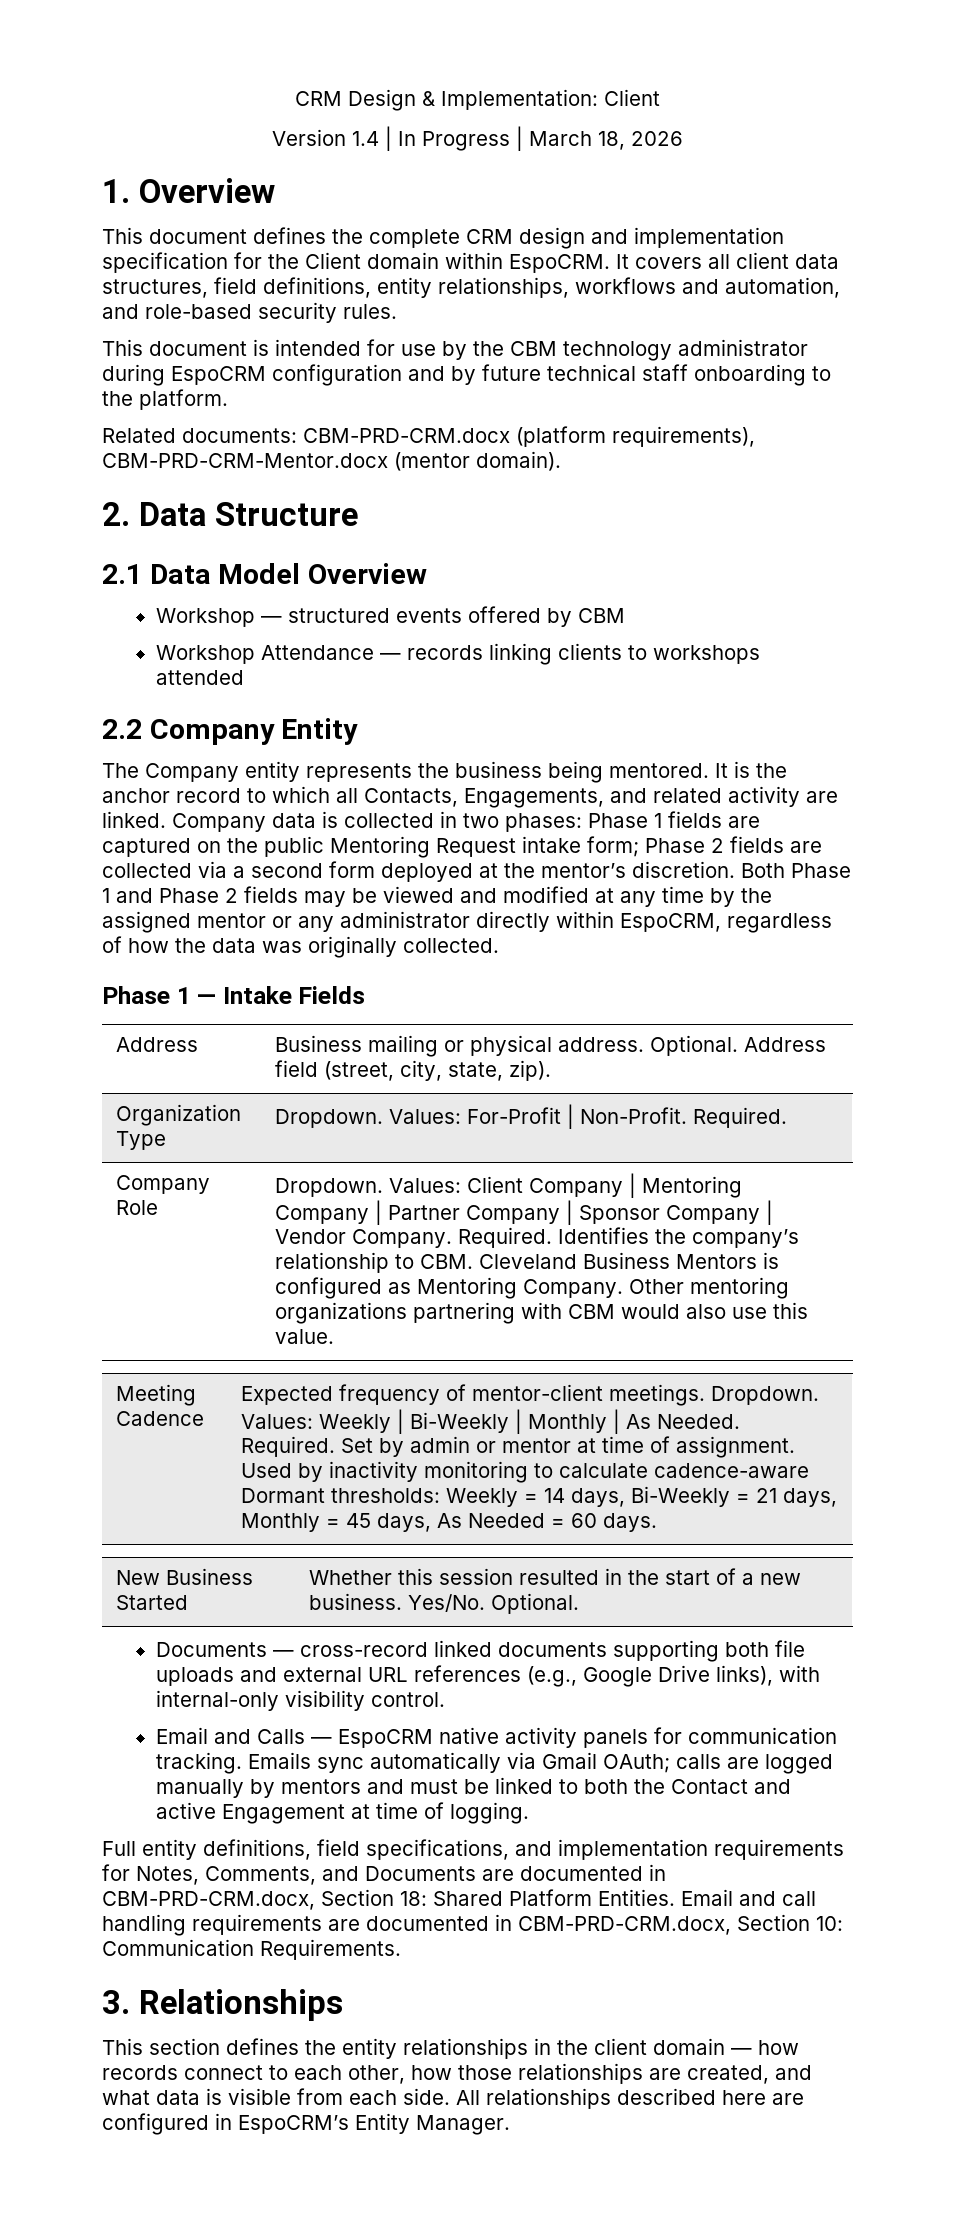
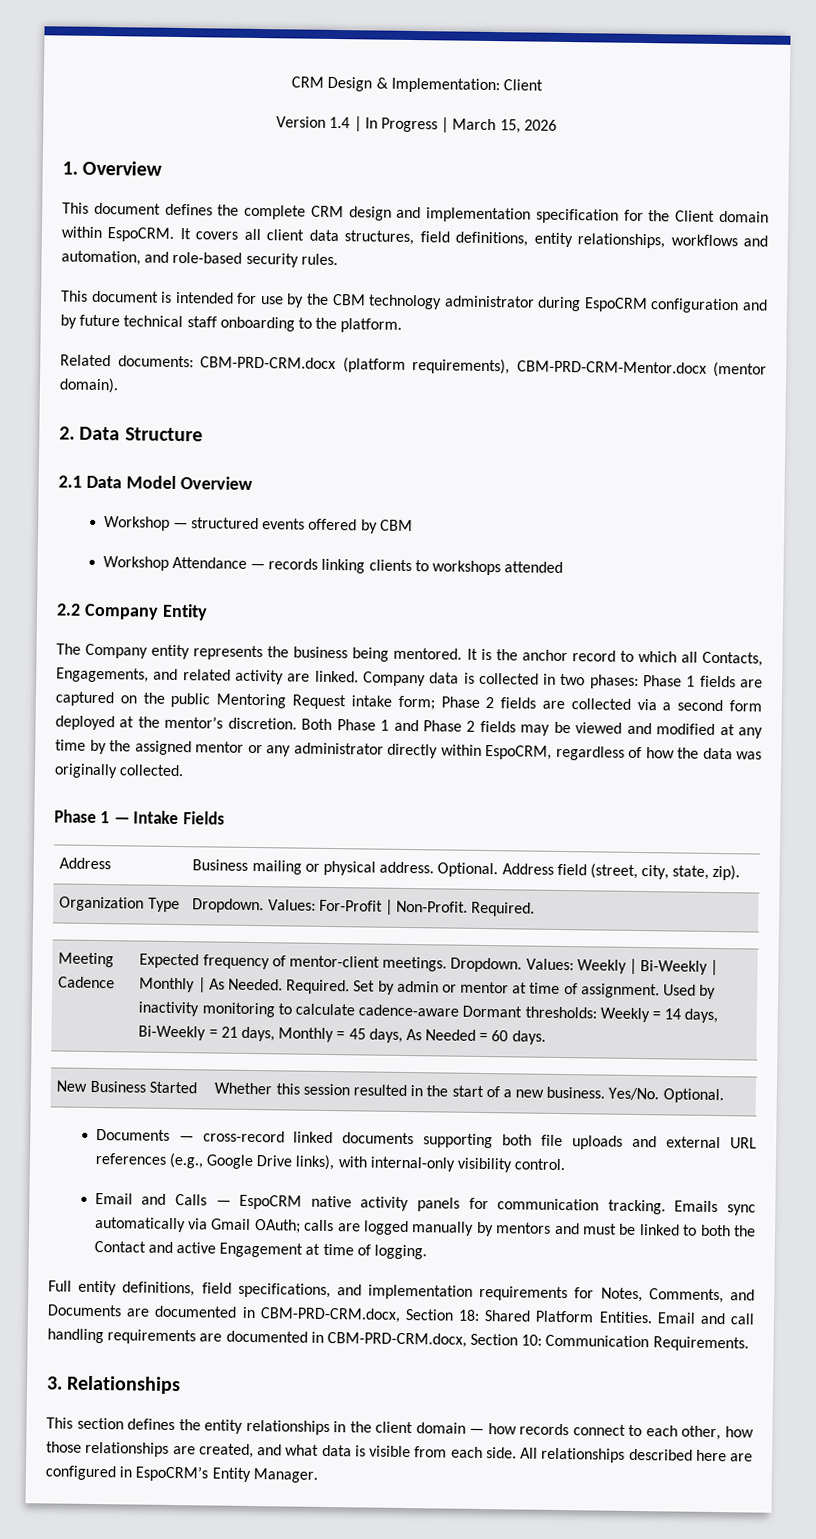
- Version 1.4 | In Progress | March 18, 2026
+ Version 1.4 | In Progress | March 15, 2026
- Company Role | Dropdown. Values: Client Company | Mentoring Company | Partner Company | Sponsor Company | Vendor Company. Required. Identifies the company’s relationship to CBM. Cleveland Business Mentors is configured as Mentoring Company. Other mentoring organizations partnering with CBM would also use this value.

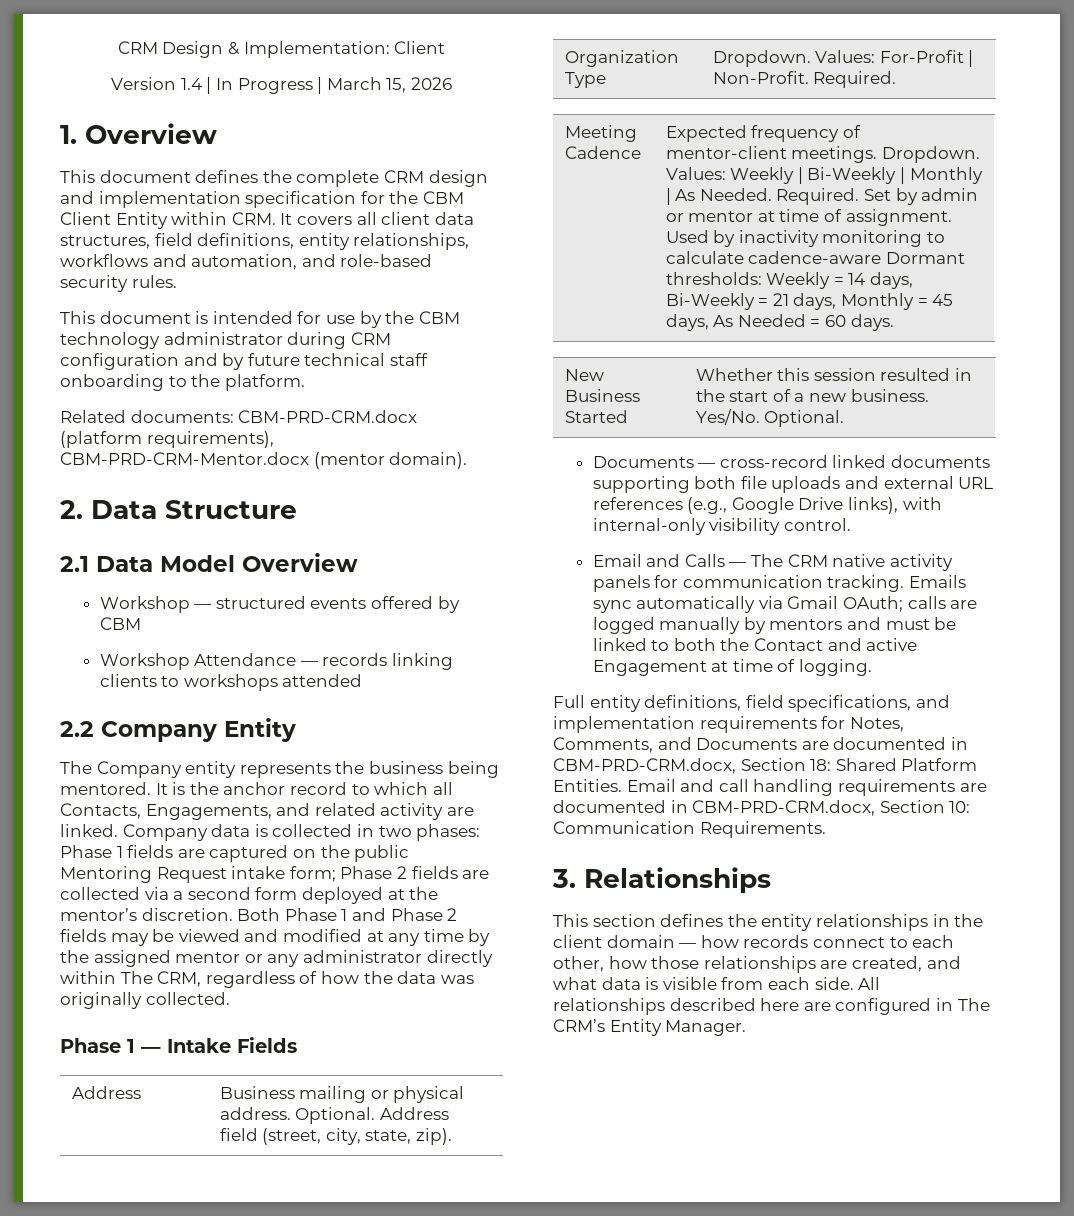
- This document defines the complete CRM design and implementation specification for the Client domain within EspoCRM. It covers all client data structures, field definitions, entity relationships, workflows and automation, and role-based security rules.
+ This document defines the complete CRM design and implementation specification for the CBM Client Entity within CRM. It covers all client data structures, field definitions, entity relationships, workflows and automation, and role-based security rules.
- This document is intended for use by the CBM technology administrator during EspoCRM configuration and by future technical staff onboarding to the platform.
+ This document is intended for use by the CBM technology administrator during CRM configuration and by future technical staff onboarding to the platform.
- Both Phase 1 and Phase 2 fields may be viewed and modified at any time by the assigned mentor or any administrator directly within EspoCRM, regardless of how the data was originally collected.
+ Both Phase 1 and Phase 2 fields may be viewed and modified at any time by the assigned mentor or any administrator directly within The CRM, regardless of how the data was originally collected.
- Email and Calls — EspoCRM native activity panels for communication tracking.
+ Email and Calls — The CRM native activity panels for communication tracking.
- All relationships described here are configured in EspoCRM’s Entity Manager.
+ All relationships described here are configured in The CRM’s Entity Manager.

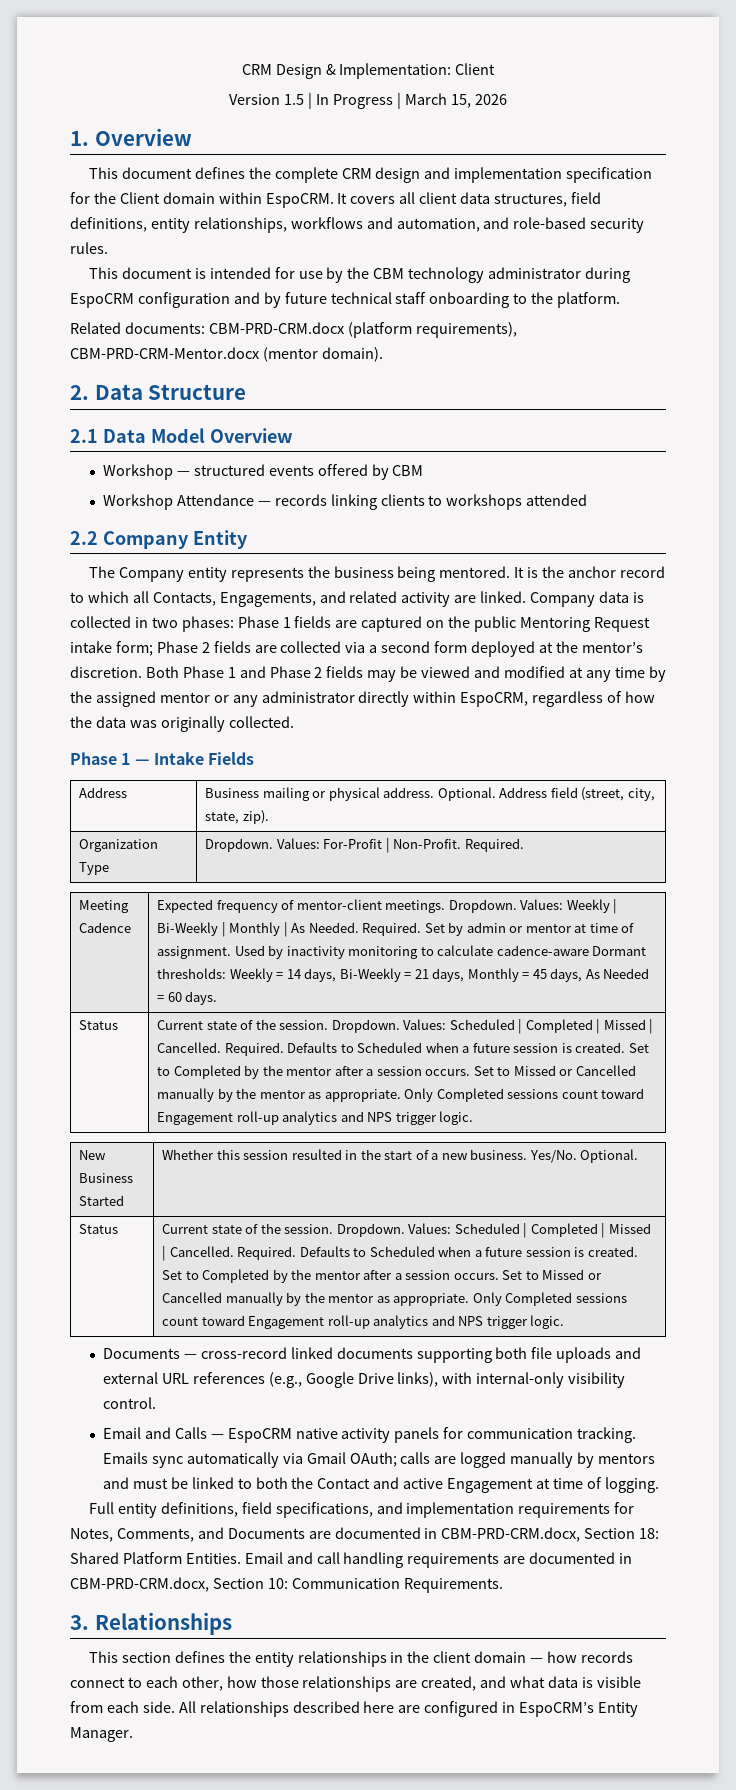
- Version 1.4 | In Progress | March 15, 2026
+ Version 1.5 | In Progress | March 15, 2026
- This document defines the complete CRM design and implementation specification for the CBM Client Entity within CRM. It covers all client data structures, field definitions, entity relationships, workflows and automation, and role-based security rules.
+ This document defines the complete CRM design and implementation specification for the Client domain within EspoCRM. It covers all client data structures, field definitions, entity relationships, workflows and automation, and role-based security rules.
- This document is intended for use by the CBM technology administrator during CRM configuration and by future technical staff onboarding to the platform.
+ This document is intended for use by the CBM technology administrator during EspoCRM configuration and by future technical staff onboarding to the platform.
- Both Phase 1 and Phase 2 fields may be viewed and modified at any time by the assigned mentor or any administrator directly within The CRM, regardless of how the data was originally collected.
+ Both Phase 1 and Phase 2 fields may be viewed and modified at any time by the assigned mentor or any administrator directly within EspoCRM, regardless of how the data was originally collected.
  Used by inactivity monitoring to calculate cadence-aware Dormant thresholds: Weekly = 14 days, Bi-Weekly = 21 days, Monthly = 45 days, As Needed = 60 days.
+ Status | Current state of the session. Dropdown. Values: Scheduled | Completed | Missed | Cancelled. Required. Defaults to Scheduled when a future session is created. Set to Completed by the mentor after a session occurs. Set to Missed or Cancelled manually by the mentor as appropriate. Only Completed sessions count toward Engagement roll-up analytics and NPS trigger logic.
  New Business Started | Whether this session resulted in the start of a new business. Yes/No. Optional.
+ Status | Current state of the session. Dropdown. Values: Scheduled | Completed | Missed | Cancelled. Required. Defaults to Scheduled when a future session is created. Set to Completed by the mentor after a session occurs. Set to Missed or Cancelled manually by the mentor as appropriate. Only Completed sessions count toward Engagement roll-up analytics and NPS trigger logic.
- Email and Calls — The CRM native activity panels for communication tracking.
+ Email and Calls — EspoCRM native activity panels for communication tracking.
- All relationships described here are configured in The CRM’s Entity Manager.
+ All relationships described here are configured in EspoCRM’s Entity Manager.

